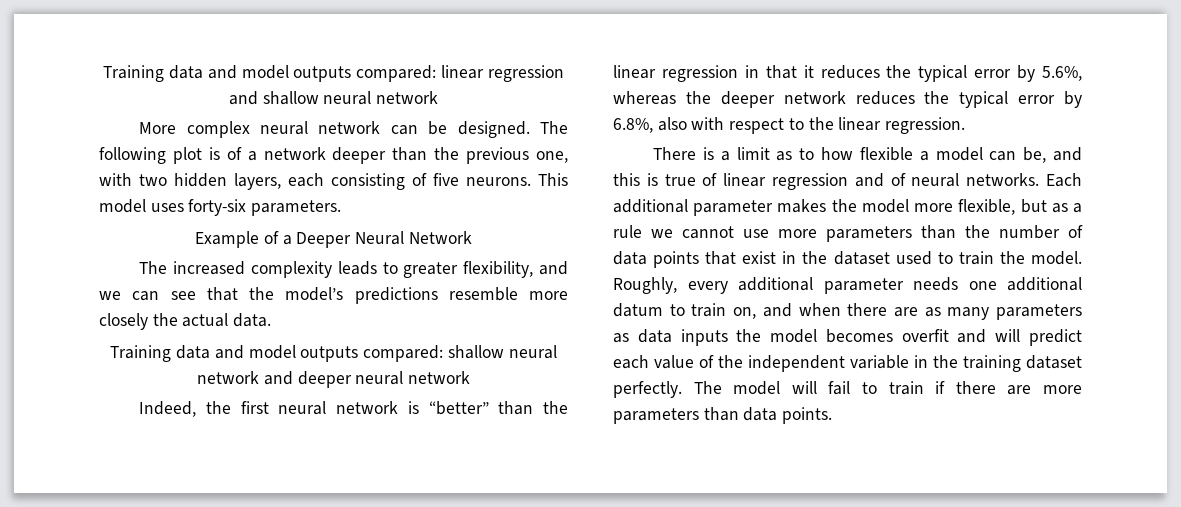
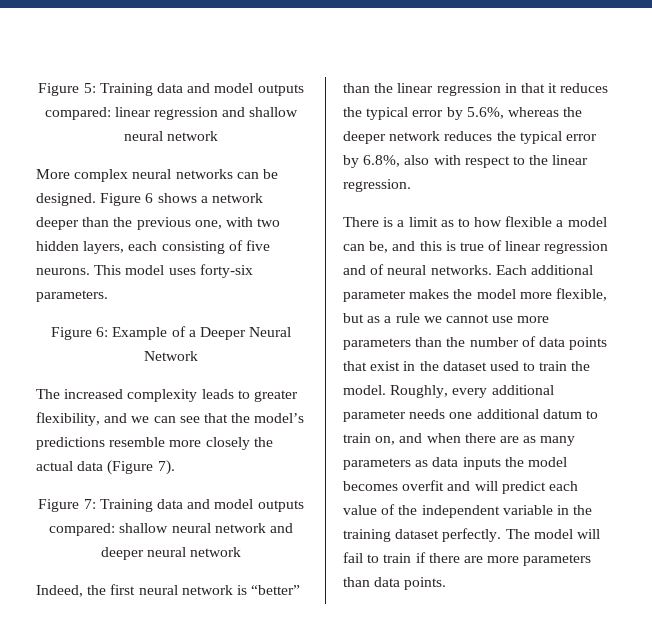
- Training data and model outputs compared: linear regression and shallow neural network
+ Figure 5: Training data and model outputs compared: linear regression and shallow neural network
- More complex neural network can be designed.
+ More complex neural networks can be designed.
- The following plot is of a network deeper than the previous one, with two hidden layers, each consisting of five neurons.
+ Figure 6 shows a network deeper than the previous one, with two hidden layers, each consisting of five neurons.
- Example of a Deeper Neural Network
+ Figure 6: Example of a Deeper Neural Network
- The increased complexity leads to greater flexibility, and we can see that the model’s predictions resemble more closely the actual data.
- Training data and model outputs compared: shallow neural network and deeper neural network
+ The increased complexity leads to greater flexibility, and we can see that the model’s predictions resemble more closely the actual data (Figure 7).
+ Figure 7: Training data and model outputs compared: shallow neural network and deeper neural network

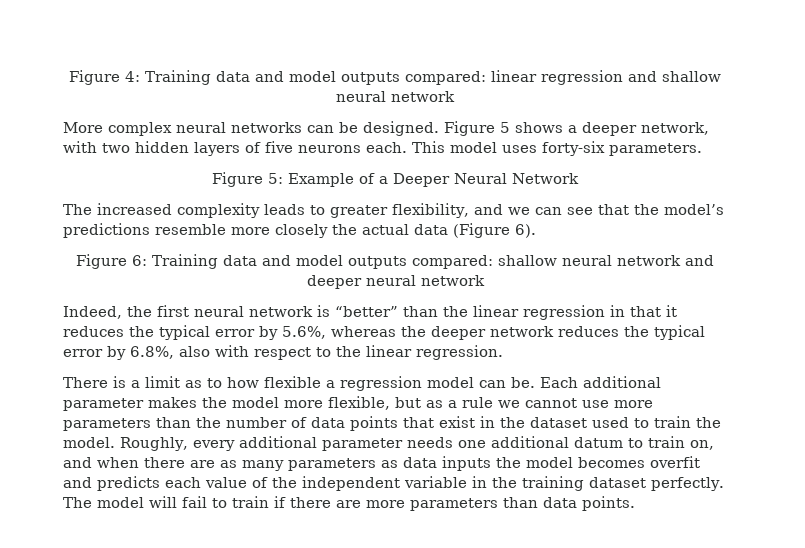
- Figure 5: Training data and model outputs compared: linear regression and shallow neural network
+ Figure 4: Training data and model outputs compared: linear regression and shallow neural network
- Figure 6 shows a network deeper than the previous one, with two hidden layers, each consisting of five neurons.
+ Figure 5 shows a deeper network, with two hidden layers of five neurons each.
- Figure 6: Example of a Deeper Neural Network
+ Figure 5: Example of a Deeper Neural Network
- The increased complexity leads to greater flexibility, and we can see that the model’s predictions resemble more closely the actual data (Figure 7).
- Figure 7: Training data and model outputs compared: shallow neural network and deeper neural network
+ The increased complexity leads to greater flexibility, and we can see that the model’s predictions resemble more closely the actual data (Figure 6).
+ Figure 6: Training data and model outputs compared: shallow neural network and deeper neural network
- There is a limit as to how flexible a model can be, and this is true of linear regression and of neural networks.
+ There is a limit as to how flexible a regression model can be.
- Roughly, every additional parameter needs one additional datum to train on, and when there are as many parameters as data inputs the model becomes overfit and will predict each value of the independent variable in the training dataset perfectly.
+ Roughly, every additional parameter needs one additional datum to train on, and when there are as many parameters as data inputs the model becomes overfit and predicts each value of the independent variable in the training dataset perfectly.

